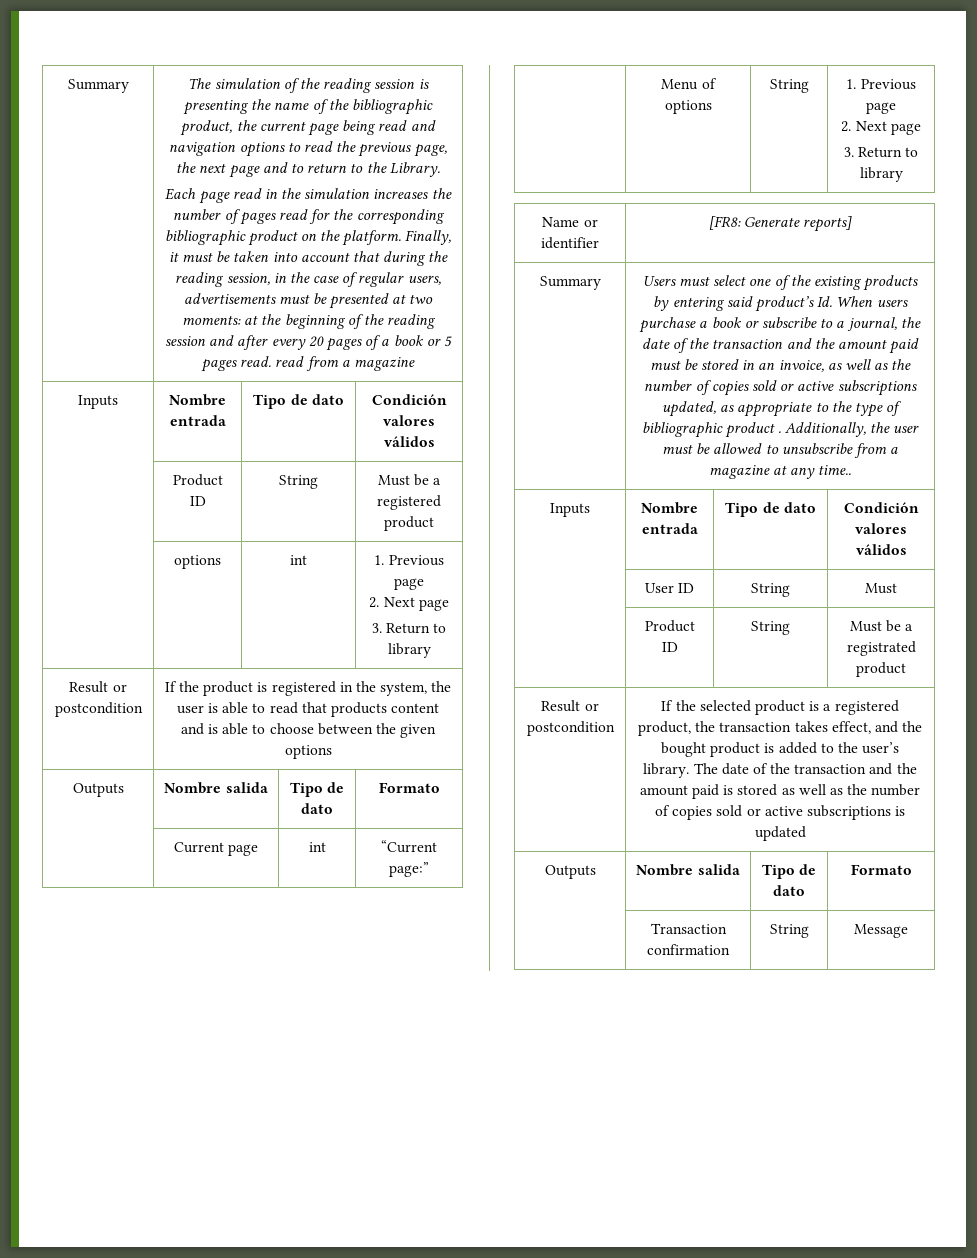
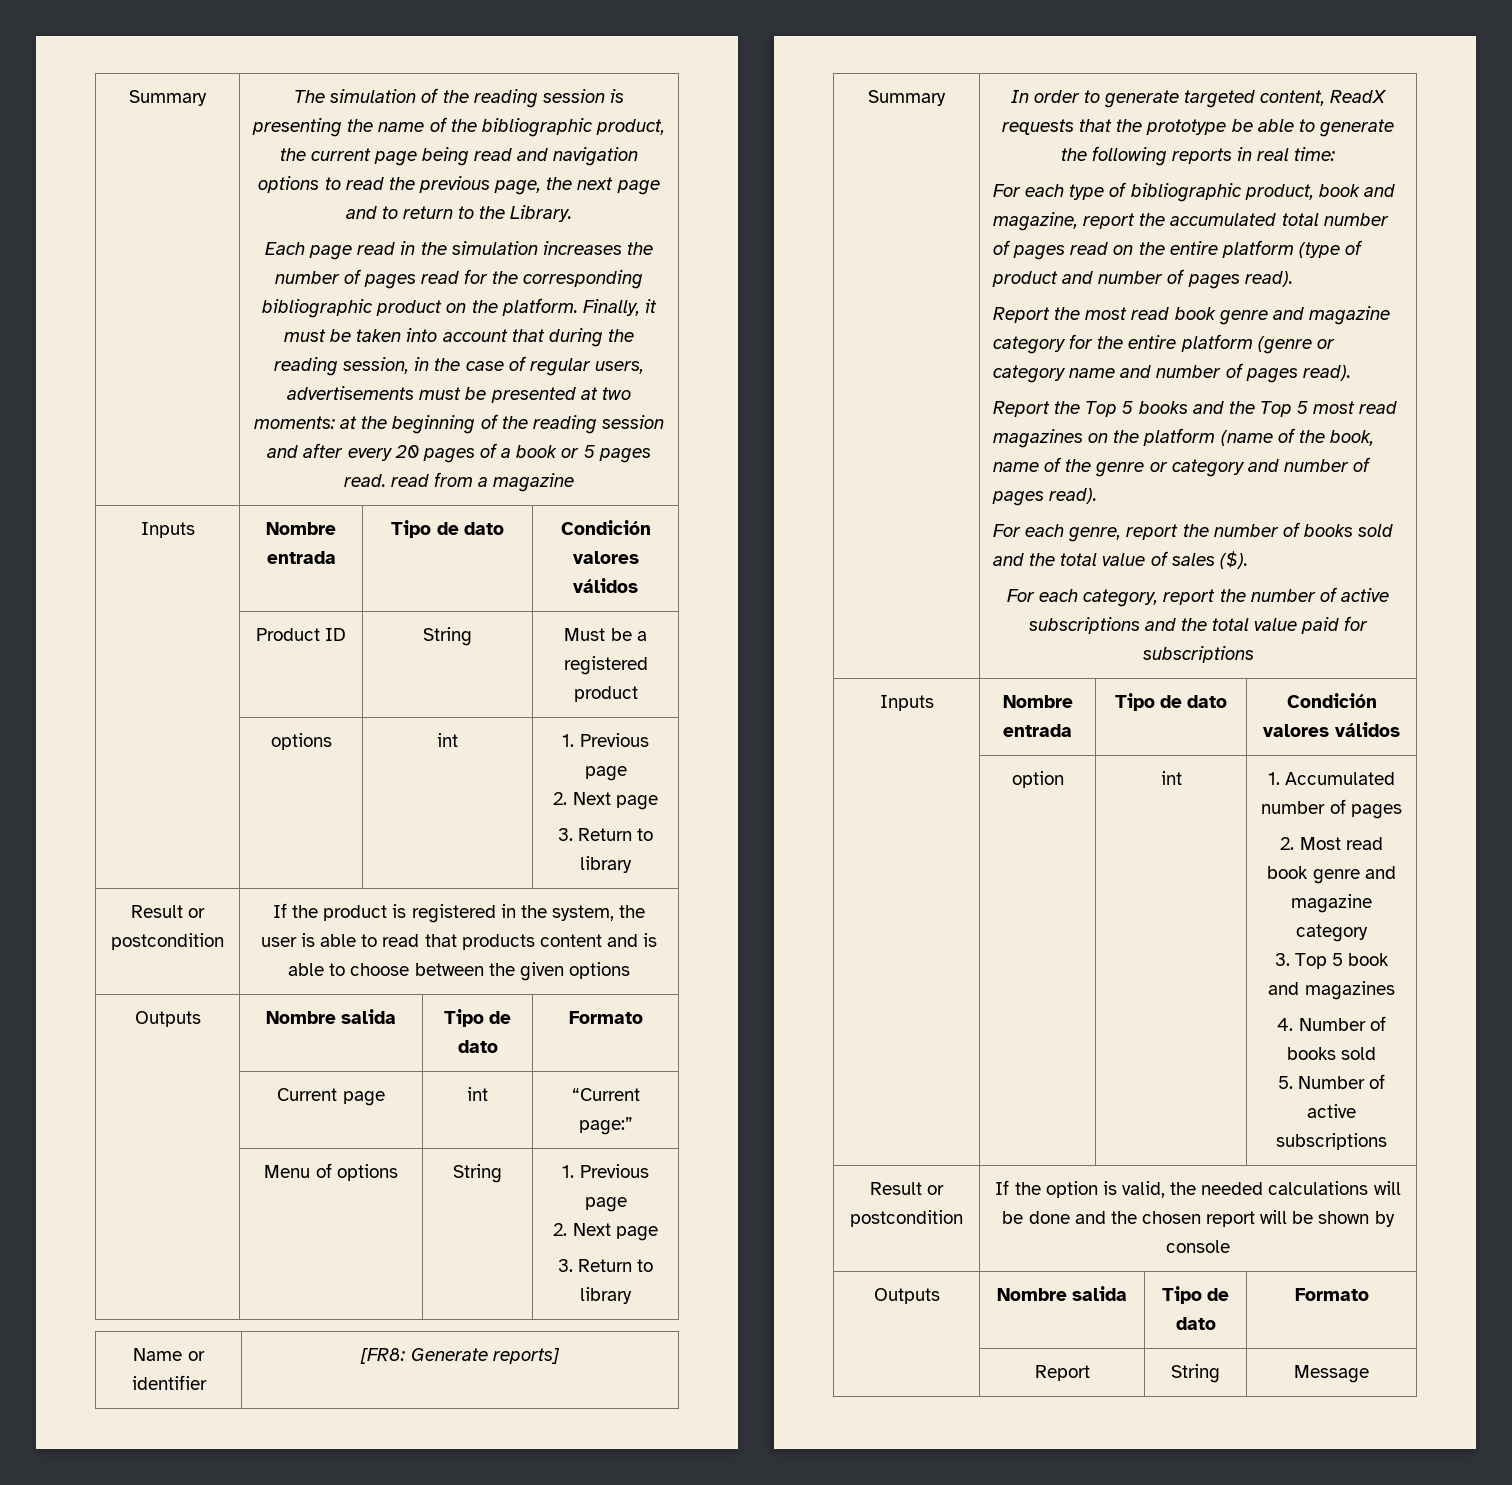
- Users must select one of the existing products by entering said product’s Id. When users purchase a book or subscribe to a journal, the date of the transaction and the amount paid must be stored in an invoice, as well as the number of copies sold or active subscriptions updated, as appropriate to the type of bibliographic product . Additionally, the user must be allowed to unsubscribe from a magazine at any time..
+ In order to generate targeted content, ReadX requests that the prototype be able to generate the following reports in real time:
+ For each type of bibliographic product, book and magazine, report the accumulated total number of pages read on the entire platform (type of product and number of pages read).
+ Report the most read book genre and magazine category for the entire platform (genre or category name and number of pages read).
+ Report the Top 5 books and the Top 5 most read magazines on the platform (name of the book, name of the genre or category and number of pages read).
+ For each genre, report the number of books sold and the total value of sales ($).
+ For each category, report the number of active subscriptions and the total value paid for subscriptions
  Inputs | Nombre entrada | Tipo de dato | Condición valores válidos
- | User ID | String | Must
- | Product ID | String | Must be a registrated product
- Result or postcondition | If the selected product is a registered product, the transaction takes effect, and the bought product is added to the user’s library. The date of the transaction and the amount paid is stored as well as the number of copies sold or active subscriptions is updated
+ | option | int | 1. Accumulated number of pages
+ 2. Most read book genre and magazine category
+ 3. Top 5 book and magazines
+ 4. Number of books sold
+ 5. Number of active subscriptions
+ Result or postcondition | If the option is valid, the needed calculations will be done and the chosen report will be shown by console
  Outputs | Nombre salida | Tipo de dato | Formato
- | Transaction confirmation | String | Message
+ | Report | String | Message

